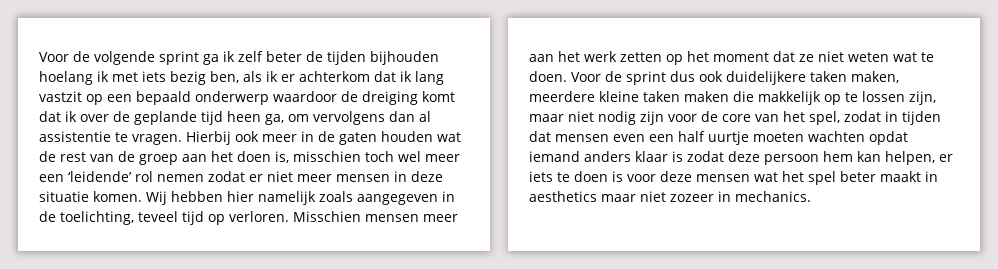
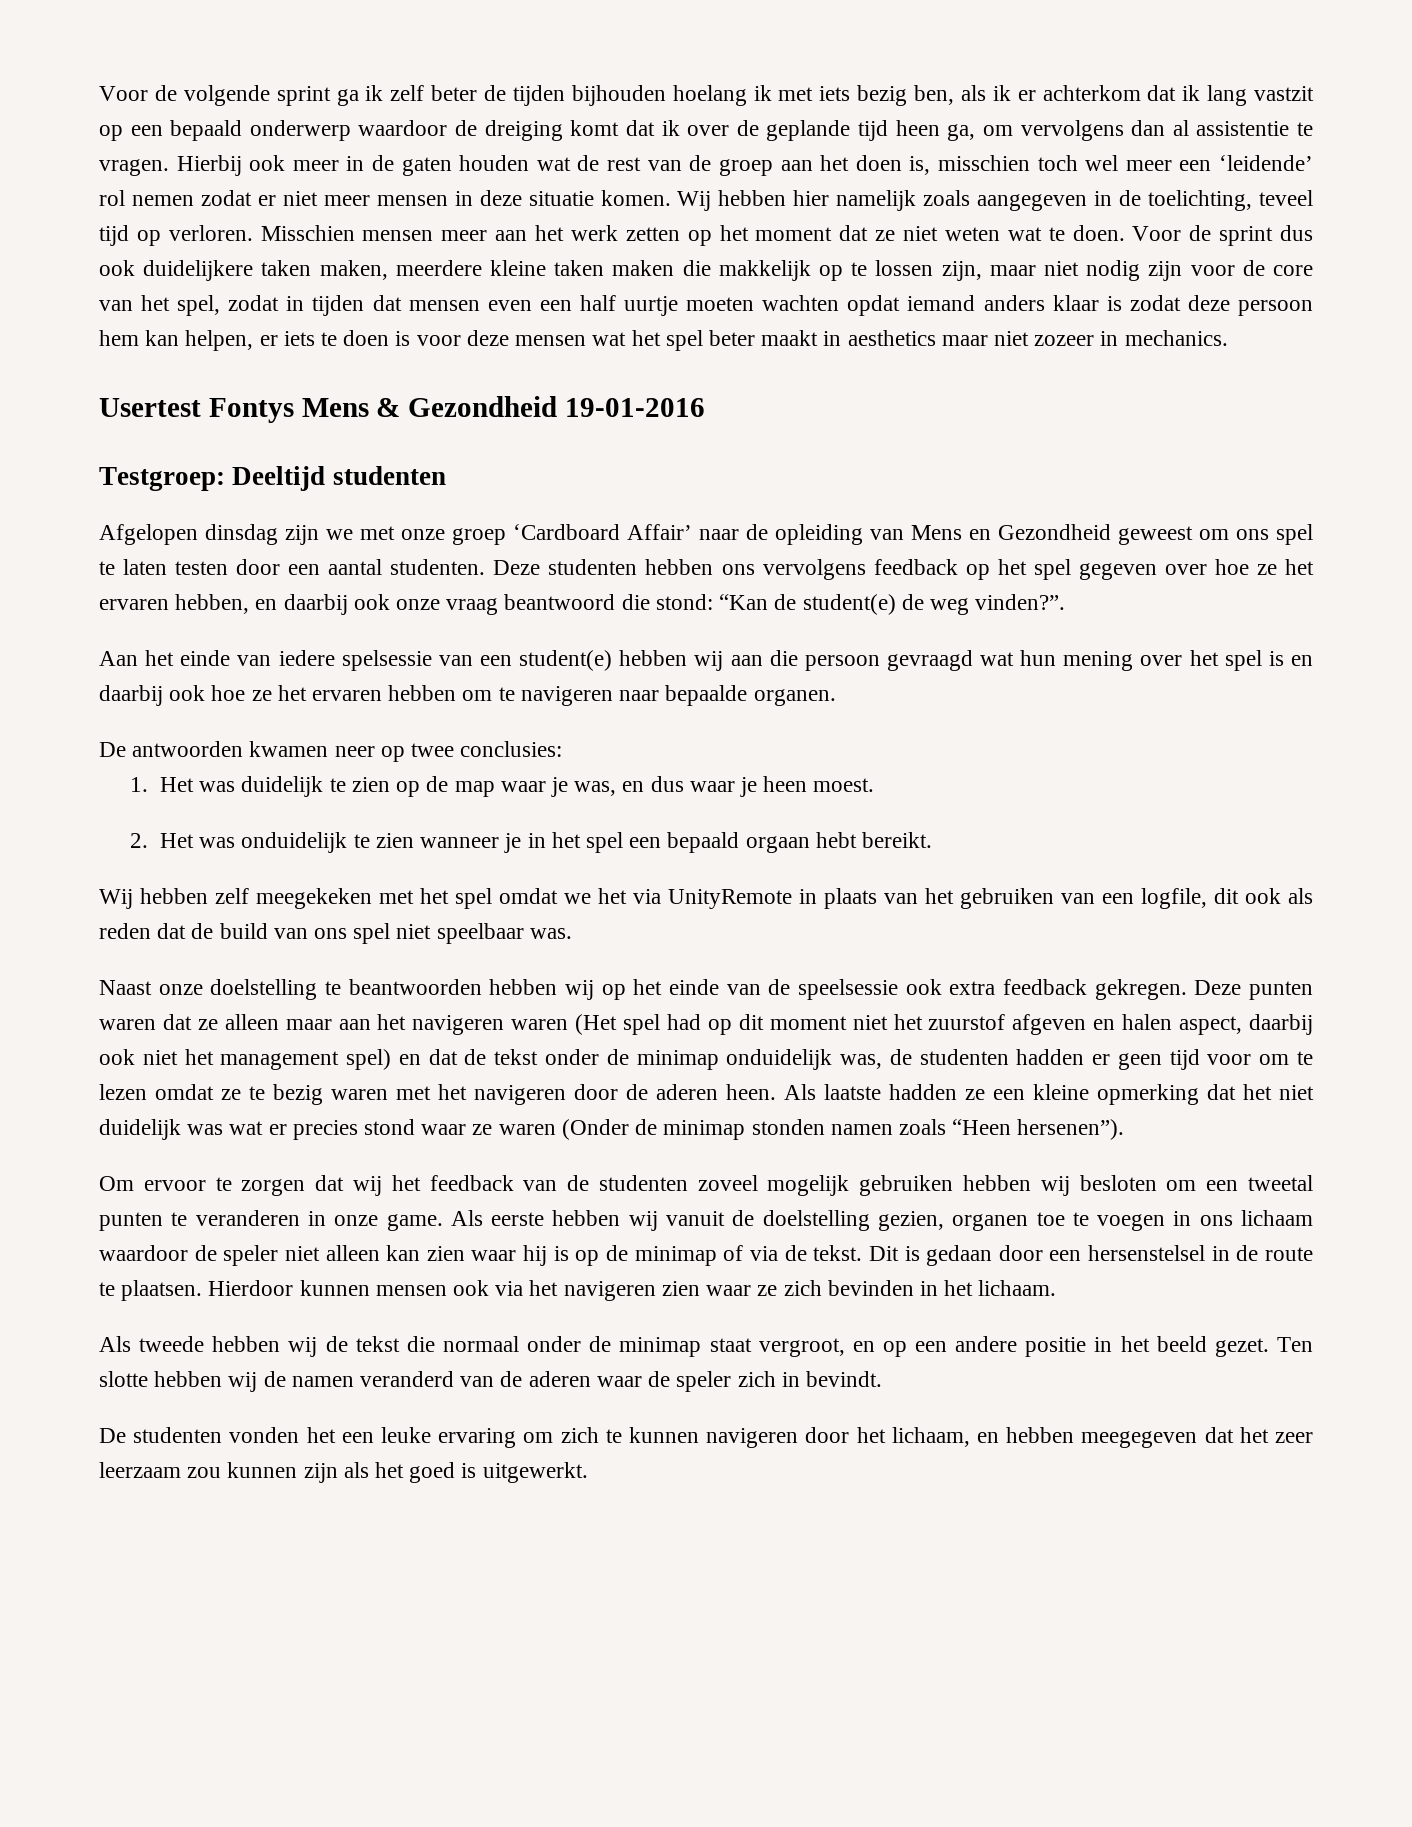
+ Usertest Fontys Mens & Gezondheid 19-01-2016
+ Testgroep: Deeltijd studenten
+ Afgelopen dinsdag zijn we met onze groep ‘Cardboard Affair’ naar de opleiding van Mens en Gezondheid geweest om ons spel te laten testen door een aantal studenten. Deze studenten hebben ons vervolgens feedback op het spel gegeven over hoe ze het ervaren hebben, en daarbij ook onze vraag beantwoord die stond: “Kan de student(e) de weg vinden?”.
+ Aan het einde van iedere spelsessie van een student(e) hebben wij aan die persoon gevraagd wat hun mening over het spel is en daarbij ook hoe ze het ervaren hebben om te navigeren naar bepaalde organen.
+ De antwoorden kwamen neer op twee conclusies:
+ 1. Het was duidelijk te zien op de map waar je was, en dus waar je heen moest.
+ 2. Het was onduidelijk te zien wanneer je in het spel een bepaald orgaan hebt bereikt.
+ Wij hebben zelf meegekeken met het spel omdat we het via UnityRemote in plaats van het gebruiken van een logfile, dit ook als reden dat de build van ons spel niet speelbaar was.
+ Naast onze doelstelling te beantwoorden hebben wij op het einde van de speelsessie ook extra feedback gekregen. Deze punten waren dat ze alleen maar aan het navigeren waren (Het spel had op dit moment niet het zuurstof afgeven en halen aspect, daarbij ook niet het management spel) en dat de tekst onder de minimap onduidelijk was, de studenten hadden er geen tijd voor om te lezen omdat ze te bezig waren met het navigeren door de aderen heen. Als laatste hadden ze een kleine opmerking dat het niet duidelijk was wat er precies stond waar ze waren (Onder de minimap stonden namen zoals “Heen hersenen”).
+ Om ervoor te zorgen dat wij het feedback van de studenten zoveel mogelijk gebruiken hebben wij besloten om een tweetal punten te veranderen in onze game. Als eerste hebben wij vanuit de doelstelling gezien, organen toe te voegen in ons lichaam waardoor de speler niet alleen kan zien waar hij is op de minimap of via de tekst. Dit is gedaan door een hersenstelsel in de route te plaatsen. Hierdoor kunnen mensen ook via het navigeren zien waar ze zich bevinden in het lichaam.
+ Als tweede hebben wij de tekst die normaal onder de minimap staat vergroot, en op een andere positie in het beeld gezet. Ten slotte hebben wij de namen veranderd van de aderen waar de speler zich in bevindt.
+ De studenten vonden het een leuke ervaring om zich te kunnen navigeren door het lichaam, en hebben meegegeven dat het zeer leerzaam zou kunnen zijn als het goed is uitgewerkt.

